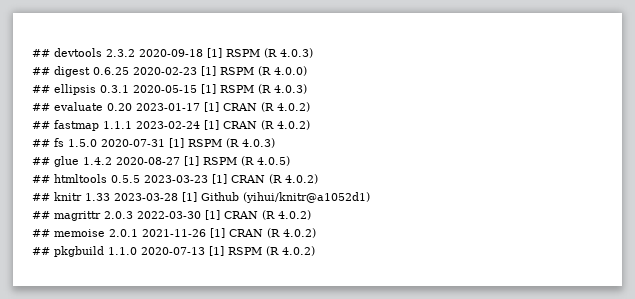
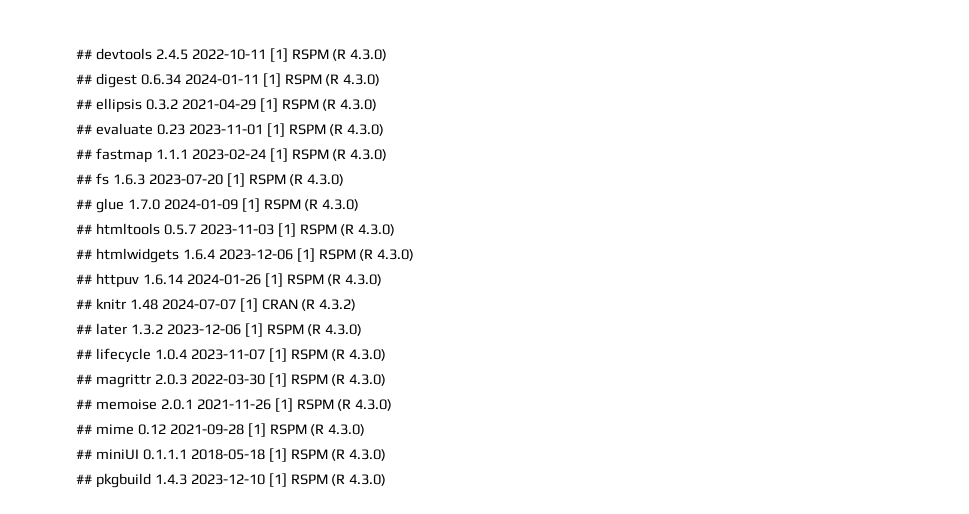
- ## devtools 2.3.2 2020-09-18 [1] RSPM (R 4.0.3)
+ ## devtools 2.4.5 2022-10-11 [1] RSPM (R 4.3.0)
- ## digest 0.6.25 2020-02-23 [1] RSPM (R 4.0.0)
+ ## digest 0.6.34 2024-01-11 [1] RSPM (R 4.3.0)
- ## ellipsis 0.3.1 2020-05-15 [1] RSPM (R 4.0.3)
+ ## ellipsis 0.3.2 2021-04-29 [1] RSPM (R 4.3.0)
- ## evaluate 0.20 2023-01-17 [1] CRAN (R 4.0.2)
+ ## evaluate 0.23 2023-11-01 [1] RSPM (R 4.3.0)
- ## fastmap 1.1.1 2023-02-24 [1] CRAN (R 4.0.2)
+ ## fastmap 1.1.1 2023-02-24 [1] RSPM (R 4.3.0)
- ## fs 1.5.0 2020-07-31 [1] RSPM (R 4.0.3)
+ ## fs 1.6.3 2023-07-20 [1] RSPM (R 4.3.0)
- ## glue 1.4.2 2020-08-27 [1] RSPM (R 4.0.5)
+ ## glue 1.7.0 2024-01-09 [1] RSPM (R 4.3.0)
- ## htmltools 0.5.5 2023-03-23 [1] CRAN (R 4.0.2)
- ## knitr 1.33 2023-03-28 [1] Github (yihui/knitr@a1052d1)
+ ## htmltools 0.5.7 2023-11-03 [1] RSPM (R 4.3.0)
+ ## htmlwidgets 1.6.4 2023-12-06 [1] RSPM (R 4.3.0)
+ ## httpuv 1.6.14 2024-01-26 [1] RSPM (R 4.3.0)
+ ## knitr 1.48 2024-07-07 [1] CRAN (R 4.3.2)
+ ## later 1.3.2 2023-12-06 [1] RSPM (R 4.3.0)
+ ## lifecycle 1.0.4 2023-11-07 [1] RSPM (R 4.3.0)
- ## magrittr 2.0.3 2022-03-30 [1] CRAN (R 4.0.2)
+ ## magrittr 2.0.3 2022-03-30 [1] RSPM (R 4.3.0)
- ## memoise 2.0.1 2021-11-26 [1] CRAN (R 4.0.2)
+ ## memoise 2.0.1 2021-11-26 [1] RSPM (R 4.3.0)
+ ## mime 0.12 2021-09-28 [1] RSPM (R 4.3.0)
+ ## miniUI 0.1.1.1 2018-05-18 [1] RSPM (R 4.3.0)
- ## pkgbuild 1.1.0 2020-07-13 [1] RSPM (R 4.0.2)
+ ## pkgbuild 1.4.3 2023-12-10 [1] RSPM (R 4.3.0)

